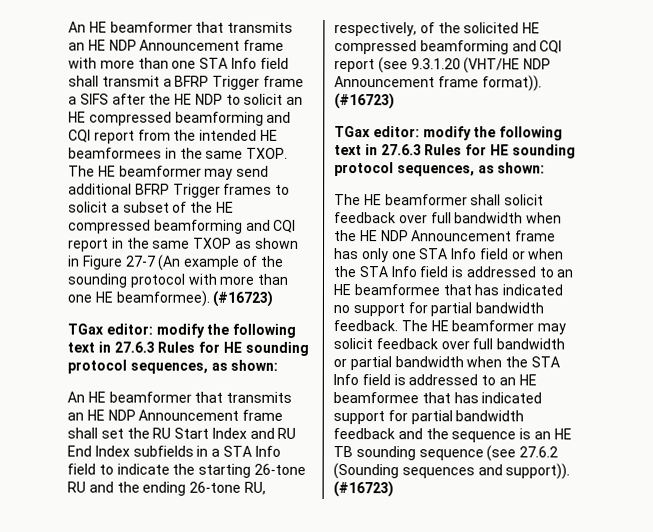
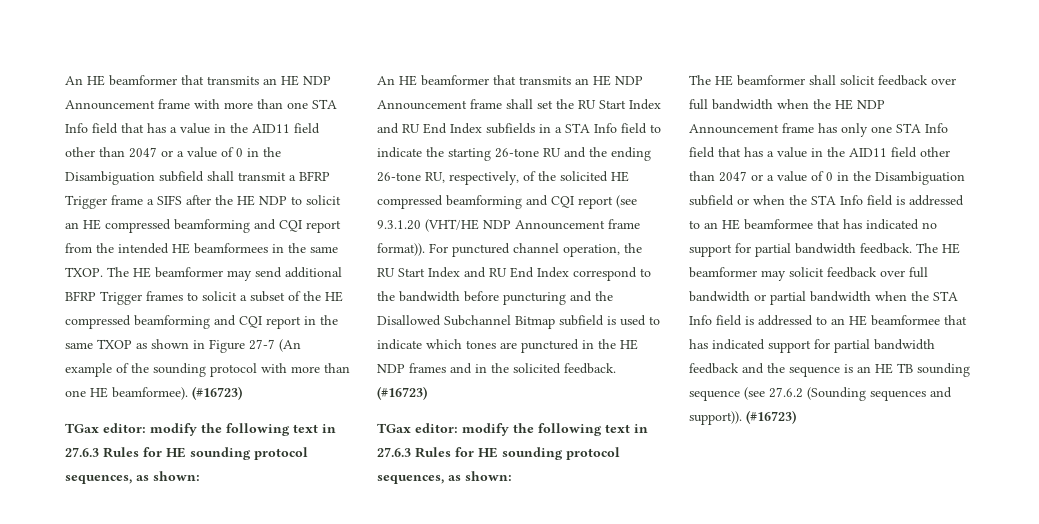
- An HE beamformer that transmits an HE NDP Announcement frame with more than one STA Info field shall transmit a BFRP Trigger frame a SIFS after the HE NDP to solicit an HE compressed beamforming and CQI report from the intended HE beamformees in the same TXOP.
+ An HE beamformer that transmits an HE NDP Announcement frame with more than one STA Info field that has a value in the AID11 field other than 2047 or a value of 0 in the Disambiguation subfield shall transmit a BFRP Trigger frame a SIFS after the HE NDP to solicit an HE compressed beamforming and CQI report from the intended HE beamformees in the same TXOP.
+ For punctured channel operation, the RU Start Index and RU End Index correspond to the bandwidth before puncturing and the Disallowed Subchannel Bitmap subfield is used to indicate which tones are punctured in the HE NDP frames and in the solicited feedback.
- The HE beamformer shall solicit feedback over full bandwidth when the HE NDP Announcement frame has only one STA Info field or when the STA Info field is addressed to an HE beamformee that has indicated no support for partial bandwidth feedback.
+ The HE beamformer shall solicit feedback over full bandwidth when the HE NDP Announcement frame has only one STA Info field that has a value in the AID11 field other than 2047 or a value of 0 in the Disambiguation subfield or when the STA Info field is addressed to an HE beamformee that has indicated no support for partial bandwidth feedback.

